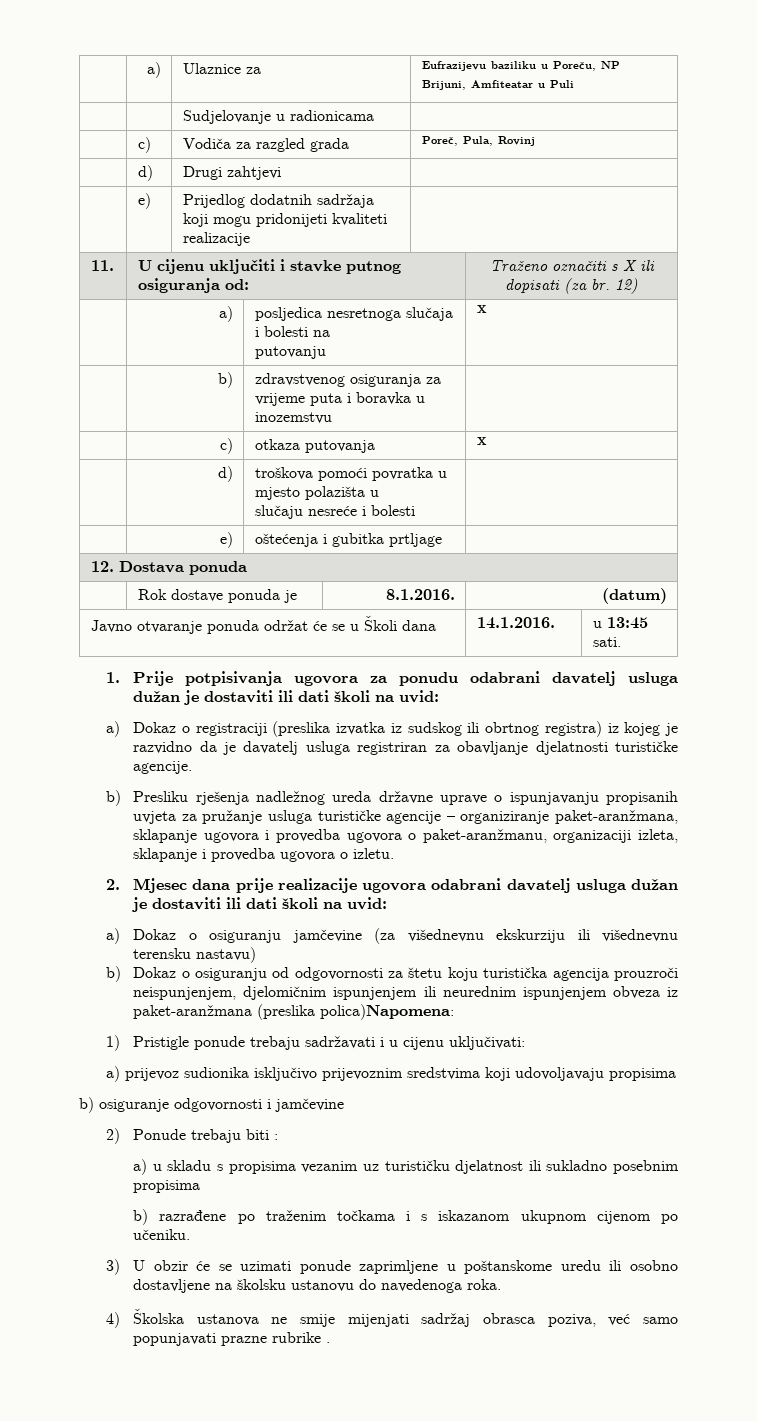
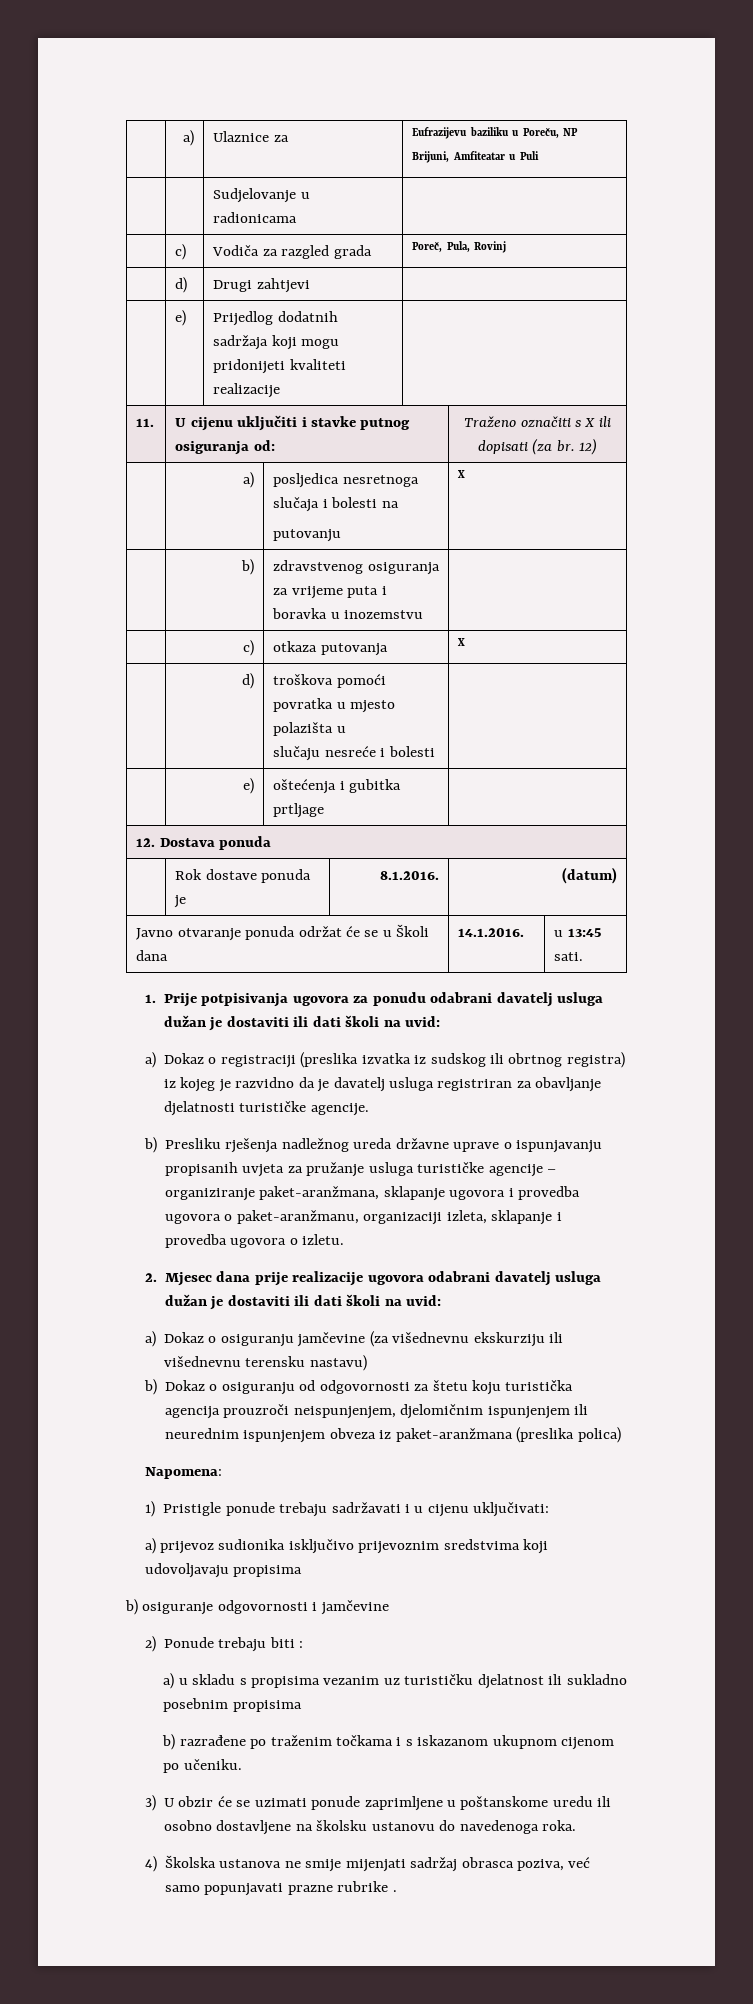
- b) Dokaz o osiguranju od odgovornosti za štetu koju turistička agencija prouzroči neispunjenjem, djelomičnim ispunjenjem ili neurednim ispunjenjem obveza iz paket-aranžmana (preslika polica)Napomena:
+ b) Dokaz o osiguranju od odgovornosti za štetu koju turistička agencija prouzroči neispunjenjem, djelomičnim ispunjenjem ili neurednim ispunjenjem obveza iz paket-aranžmana (preslika polica)
+ Napomena:

